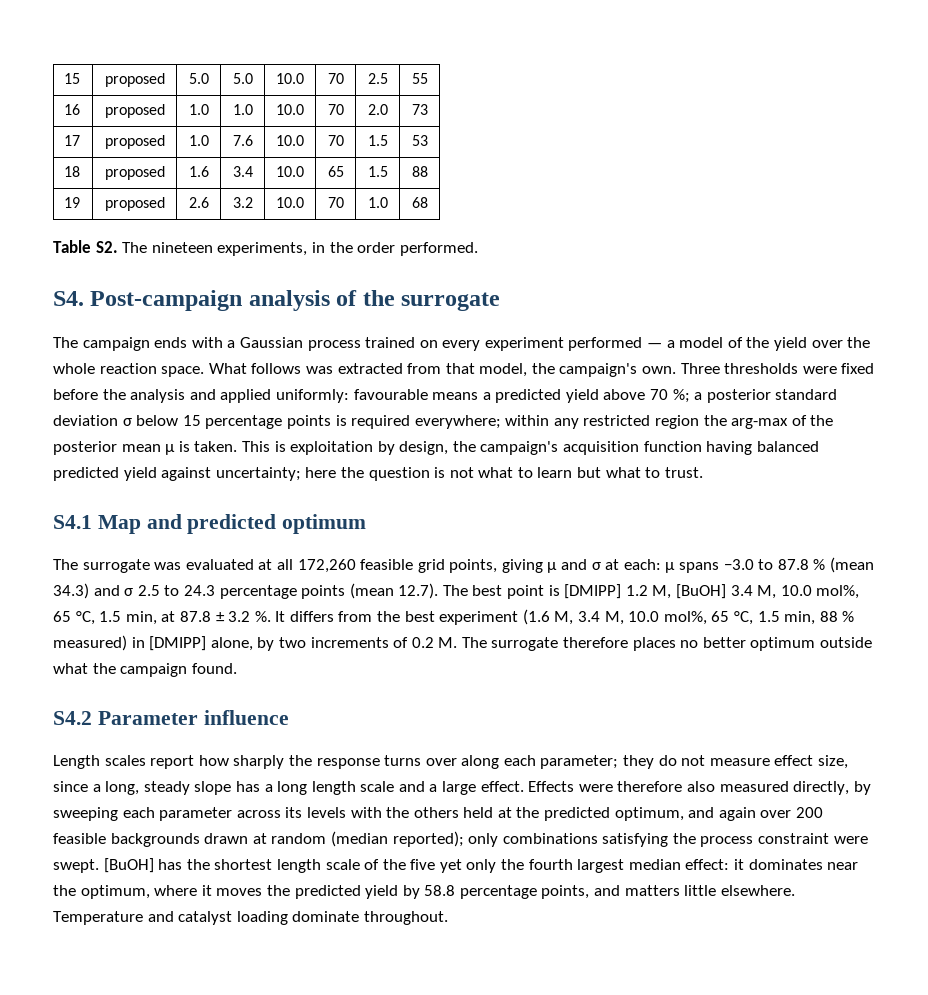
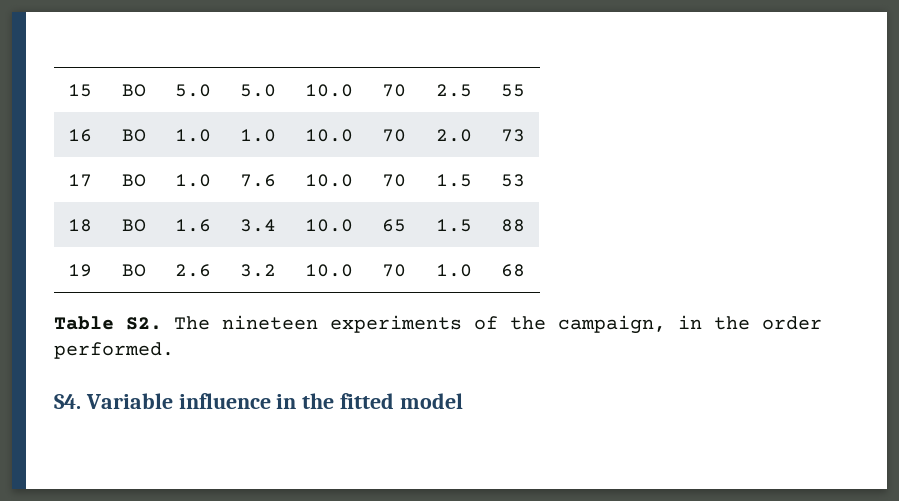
- 15 | proposed | 5.0 | 5.0 | 10.0 | 70 | 2.5 | 55
+ 15 | BO | 5.0 | 5.0 | 10.0 | 70 | 2.5 | 55
- 16 | proposed | 1.0 | 1.0 | 10.0 | 70 | 2.0 | 73
+ 16 | BO | 1.0 | 1.0 | 10.0 | 70 | 2.0 | 73
- 17 | proposed | 1.0 | 7.6 | 10.0 | 70 | 1.5 | 53
+ 17 | BO | 1.0 | 7.6 | 10.0 | 70 | 1.5 | 53
- 18 | proposed | 1.6 | 3.4 | 10.0 | 65 | 1.5 | 88
+ 18 | BO | 1.6 | 3.4 | 10.0 | 65 | 1.5 | 88
- 19 | proposed | 2.6 | 3.2 | 10.0 | 70 | 1.0 | 68
+ 19 | BO | 2.6 | 3.2 | 10.0 | 70 | 1.0 | 68
- Table S2. The nineteen experiments, in the order performed.
+ Table S2. The nineteen experiments of the campaign, in the order performed.
- S4. Post-campaign analysis of the surrogate
- The campaign ends with a Gaussian process trained on every experiment performed — a model of the yield over the whole reaction space. What follows was extracted from that model, the campaign's own. Three thresholds were fixed before the analysis and applied uniformly: favourable means a predicted yield above 70 %; a posterior standard deviation σ below 15 percentage points is required everywhere; within any restricted region the arg-max of the posterior mean μ is taken. This is exploitation by design, the campaign's acquisition function having balanced predicted yield against uncertainty; here the question is not what to learn but what to trust.
- S4.1 Map and predicted optimum
- The surrogate was evaluated at all 172,260 feasible grid points, giving μ and σ at each: μ spans −3.0 to 87.8 % (mean 34.3) and σ 2.5 to 24.3 percentage points (mean 12.7). The best point is [DMIPP] 1.2 M, [BuOH] 3.4 M, 10.0 mol%, 65 °C, 1.5 min, at 87.8 ± 3.2 %. It differs from the best experiment (1.6 M, 3.4 M, 10.0 mol%, 65 °C, 1.5 min, 88 % measured) in [DMIPP] alone, by two increments of 0.2 M. The surrogate therefore places no better optimum outside what the campaign found.
- S4.2 Parameter influence
- Length scales report how sharply the response turns over along each parameter; they do not measure effect size, since a long, steady slope has a long length scale and a large effect. Effects were therefore also measured directly, by sweeping each parameter across its levels with the others held at the predicted optimum, and again over 200 feasible backgrounds drawn at random (median reported); only combinations satisfying the process constraint were swept. [BuOH] has the shortest length scale of the five yet only the fourth largest median effect: it dominates near the optimum, where it moves the predicted yield by 58.8 percentage points, and matters little elsewhere. Temperature and catalyst loading dominate throughout.
+ S4. Variable influence in the fitted model

